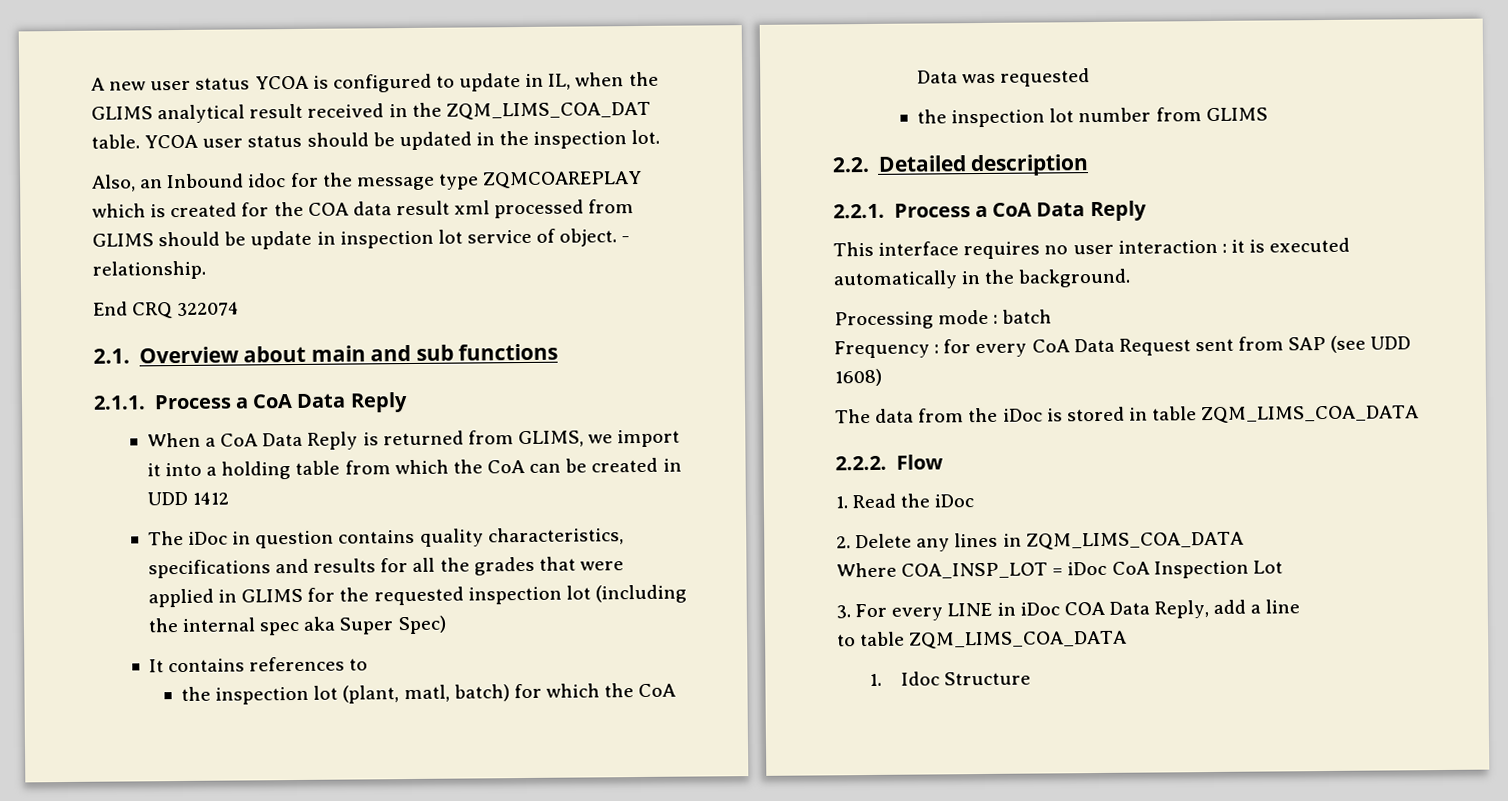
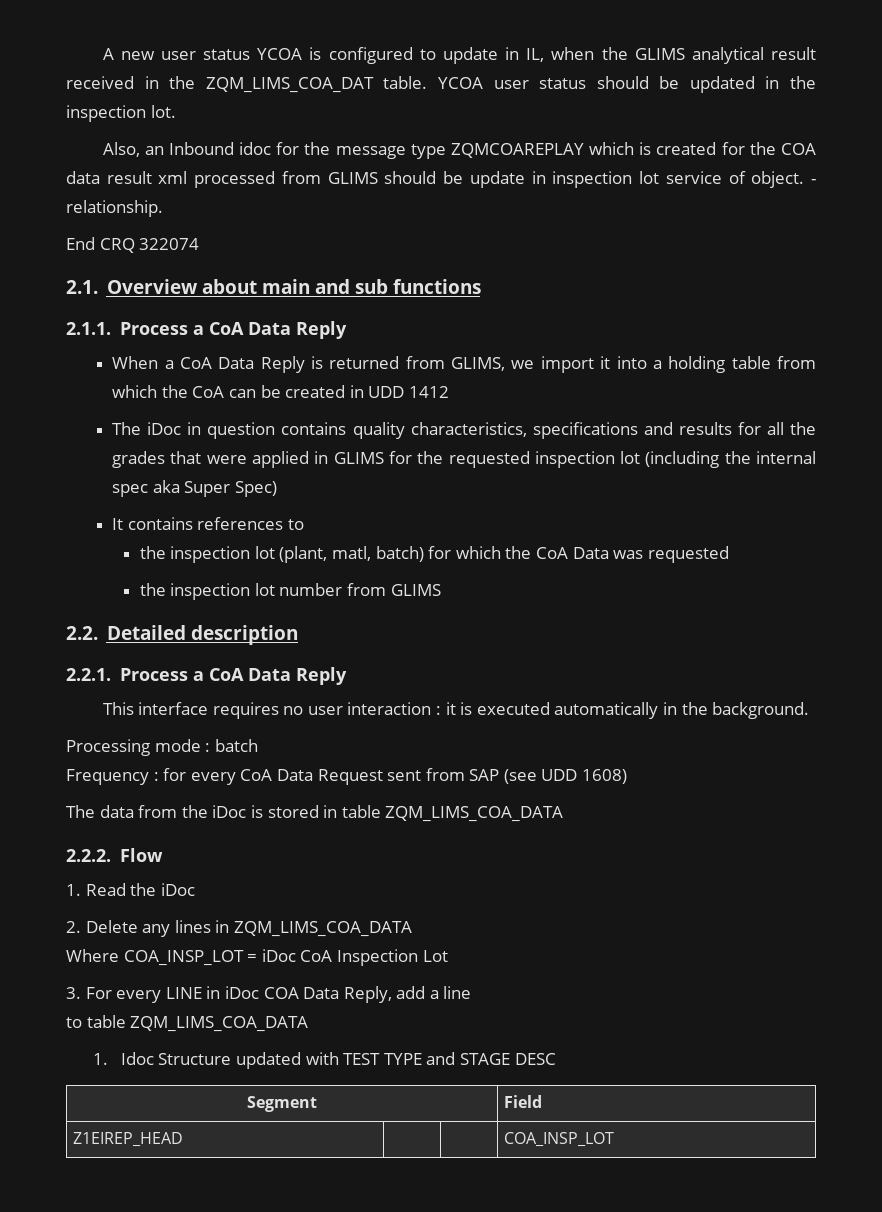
- 1. Idoc Structure
+ 1. Idoc Structure updated with TEST TYPE and STAGE DESC
+ Segment | Field
+ Z1EIREP_HEAD | | | COA_INSP_LOT

